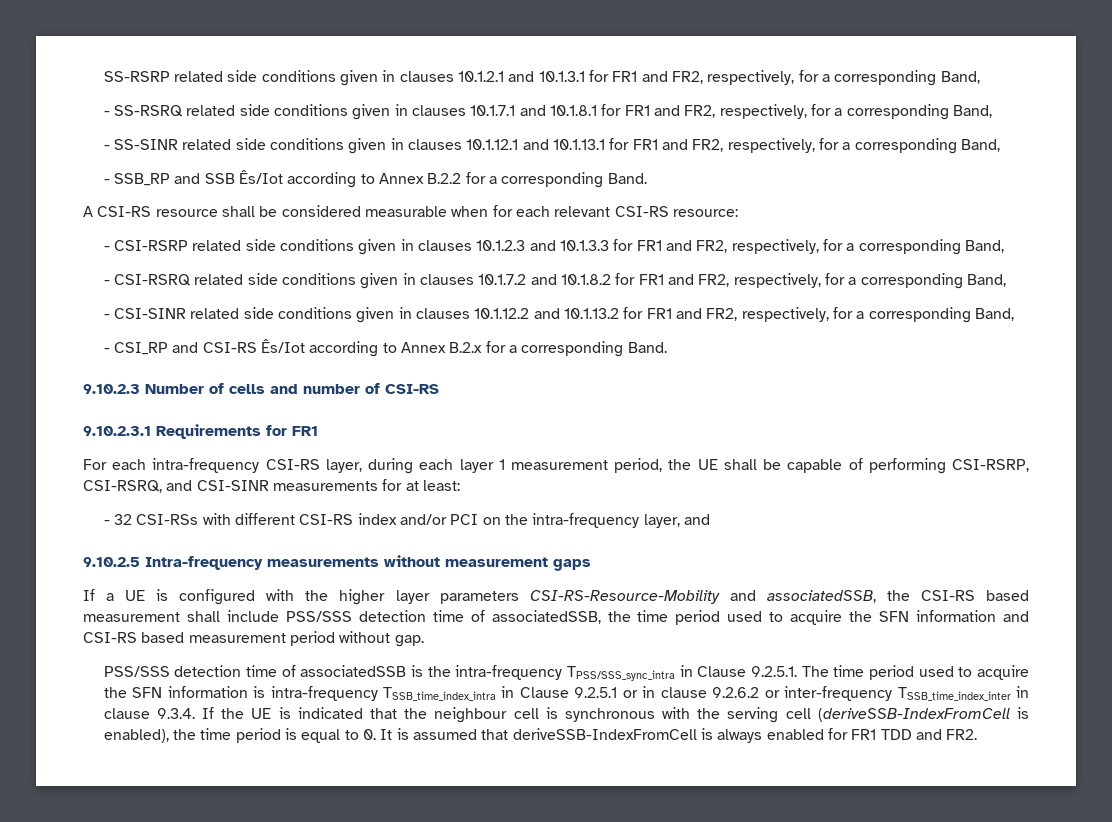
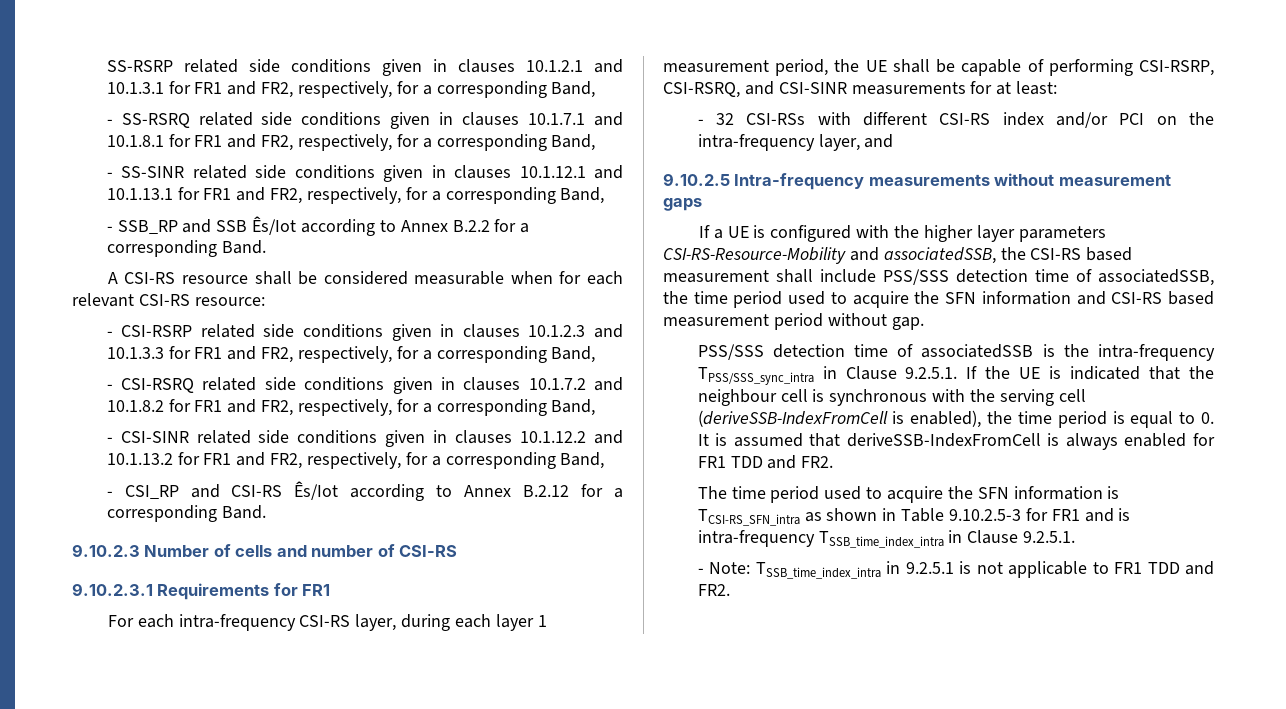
- - CSI_RP and CSI-RS Ês/Iot according to Annex B.2.x for a corresponding Band.
+ - CSI_RP and CSI-RS Ês/Iot according to Annex B.2.12 for a corresponding Band.
- PSS/SSS detection time of associatedSSB is the intra-frequency TPSS/SSS_sync_intra in Clause 9.2.5.1. The time period used to acquire the SFN information is intra-frequency TSSB_time_index_intra in Clause 9.2.5.1 or in clause 9.2.6.2 or inter-frequency TSSB_time_index_inter in clause 9.3.4. If the UE is indicated that the neighbour cell is synchronous with the serving cell (deriveSSB-IndexFromCell is enabled), the time period is equal to 0. It is assumed that deriveSSB-IndexFromCell is always enabled for FR1 TDD and FR2.
+ PSS/SSS detection time of associatedSSB is the intra-frequency TPSS/SSS_sync_intra in Clause 9.2.5.1. If the UE is indicated that the neighbour cell is synchronous with the serving cell (deriveSSB-IndexFromCell is enabled), the time period is equal to 0. It is assumed that deriveSSB-IndexFromCell is always enabled for FR1 TDD and FR2.
+ The time period used to acquire the SFN information is TCSI-RS_SFN_intra as shown in Table 9.10.2.5-3 for FR1 and is intra-frequency TSSB_time_index_intra in Clause 9.2.5.1.
+ - Note: TSSB_time_index_intra in 9.2.5.1 is not applicable to FR1 TDD and FR2.

